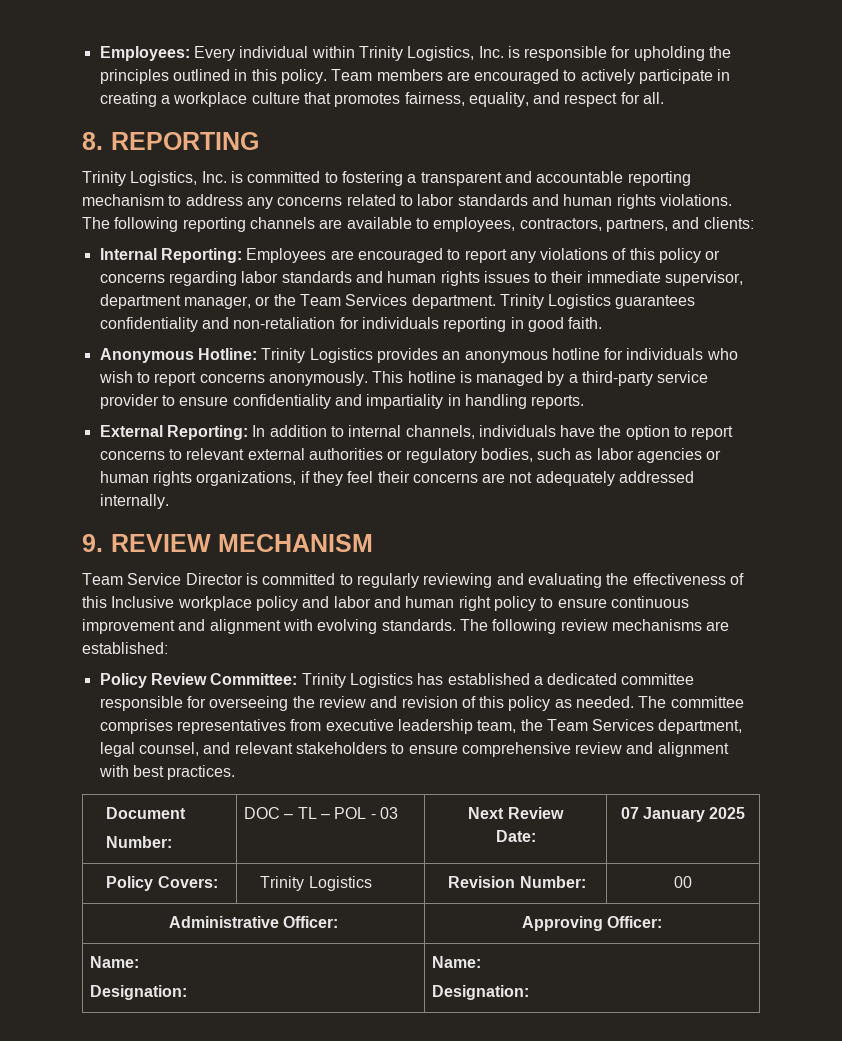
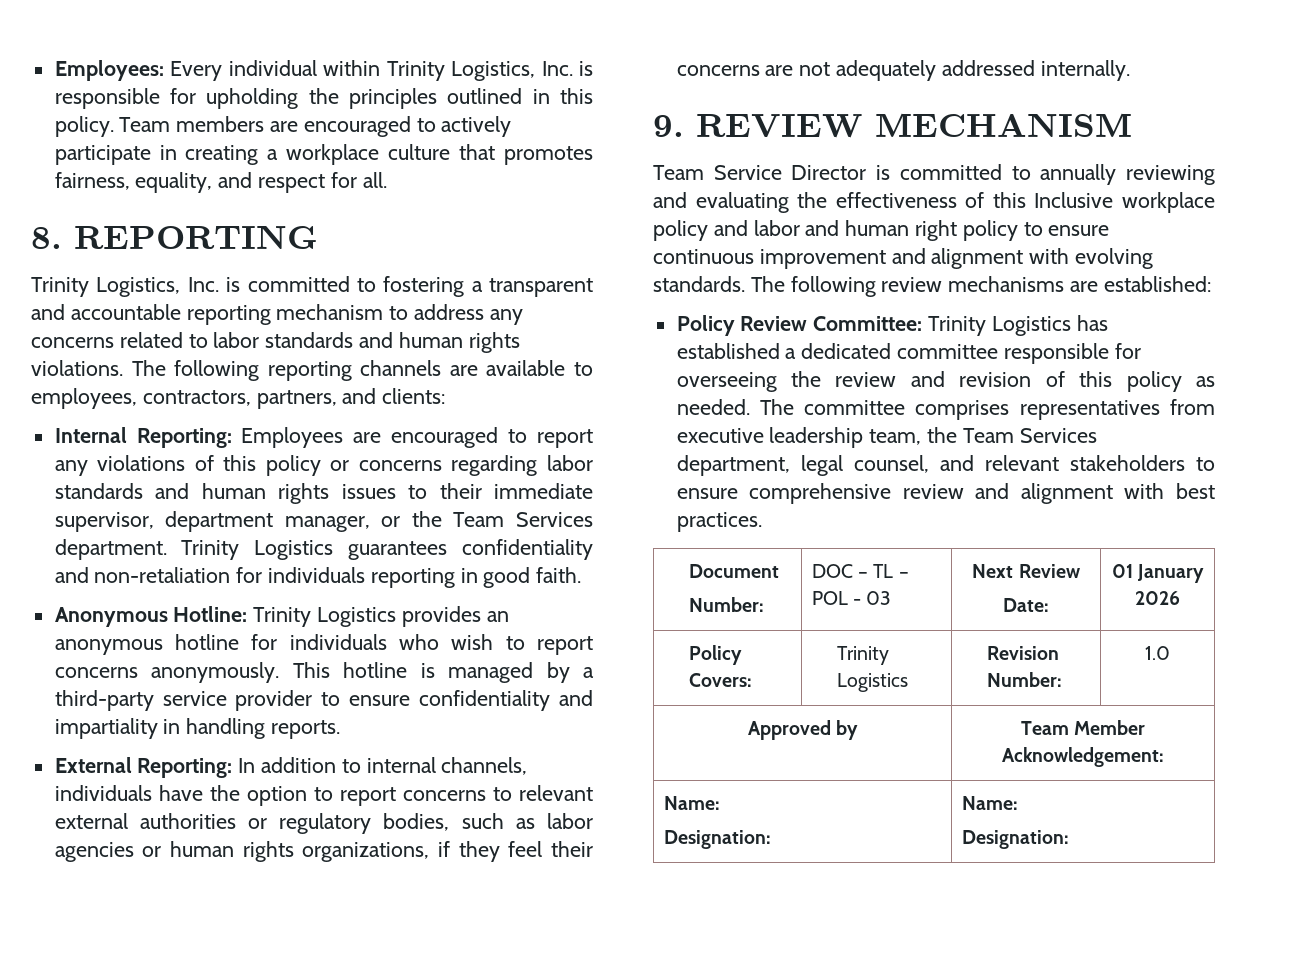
- Team Service Director is committed to regularly reviewing and evaluating the effectiveness of this Inclusive workplace policy and labor and human right policy to ensure continuous improvement and alignment with evolving standards.
+ Team Service Director is committed to annually reviewing and evaluating the effectiveness of this Inclusive workplace policy and labor and human right policy to ensure continuous improvement and alignment with evolving standards.
  Document
  Number: | DOC – TL – POL - 03 | Next Review
- Date: | 07 January 2025
+ Date: | 01 January 2026
- Policy Covers: | Trinity Logistics | Revision Number: | 00
- Administrative Officer: | Approving Officer:
+ Policy Covers: | Trinity Logistics | Revision Number: | 1.0
+ Approved by | Team Member Acknowledgement:

